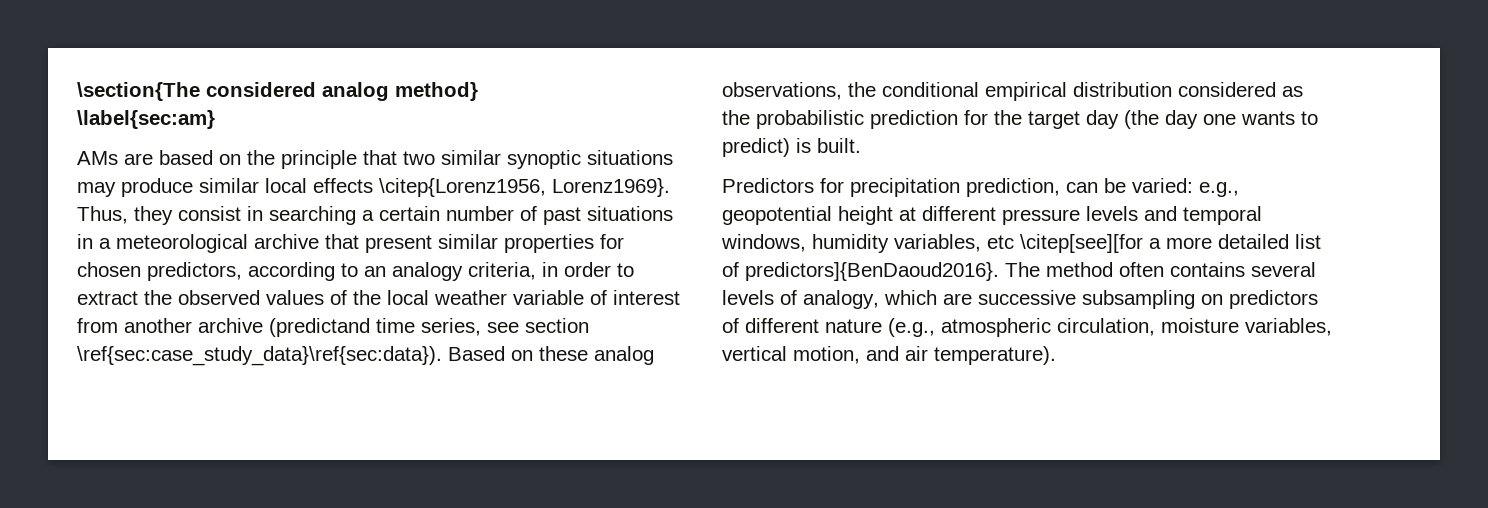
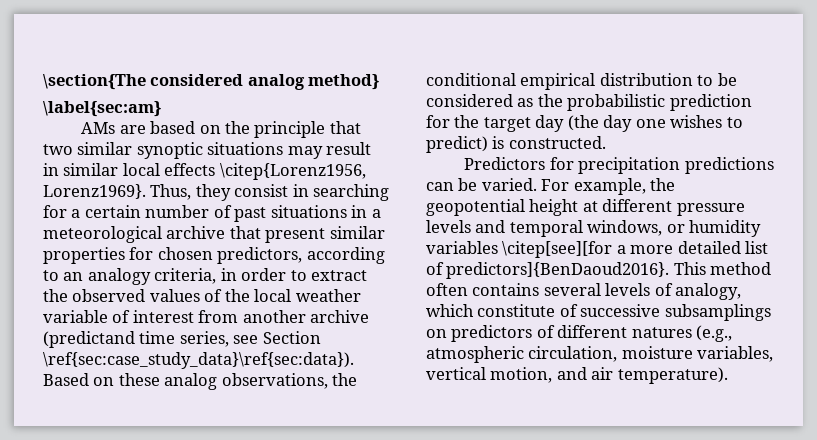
- AMs are based on the principle that two similar synoptic situations may produce similar local effects \citep{Lorenz1956, Lorenz1969}.
+ AMs are based on the principle that two similar synoptic situations may result in similar local effects \citep{Lorenz1956, Lorenz1969}.
- Thus, they consist in searching a certain number of past situations in a meteorological archive that present similar properties for chosen predictors, according to an analogy criteria, in order to extract the observed values of the local weather variable of interest from another archive (predictand time series, see section \ref{sec:case_study_data}\ref{sec:data}).
+ Thus, they consist in searching for a certain number of past situations in a meteorological archive that present similar properties for chosen predictors, according to an analogy criteria, in order to extract the observed values of the local weather variable of interest from another archive (predictand time series, see Section \ref{sec:case_study_data}\ref{sec:data}).
- Based on these analog observations, the conditional empirical distribution considered as the probabilistic prediction for the target day (the day one wants to predict) is built.
+ Based on these analog observations, the conditional empirical distribution to be considered as the probabilistic prediction for the target day (the day one wishes to predict) is constructed.
- Predictors for precipitation prediction, can be varied: e.g., geopotential height at different pressure levels and temporal windows, humidity variables, etc \citep[see][for a more detailed list of predictors]{BenDaoud2016}.
+ Predictors for precipitation predictions can be varied. For example, the geopotential height at different pressure levels and temporal windows, or humidity variables \citep[see][for a more detailed list of predictors]{BenDaoud2016}.
- The method often contains several levels of analogy, which are successive subsampling on predictors of different nature (e.g., atmospheric circulation, moisture variables, vertical motion, and air temperature).
+ This method often contains several levels of analogy, which constitute of successive subsamplings on predictors of different natures (e.g., atmospheric circulation, moisture variables, vertical motion, and air temperature).

